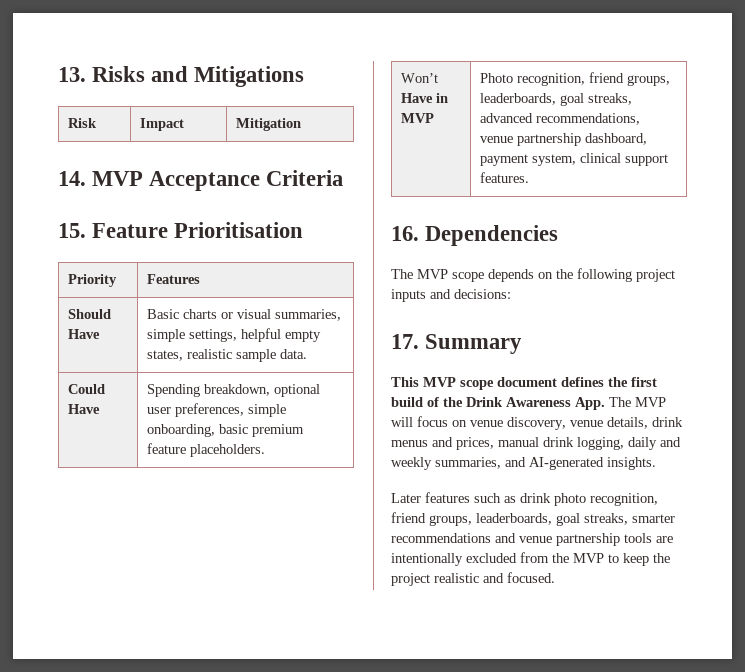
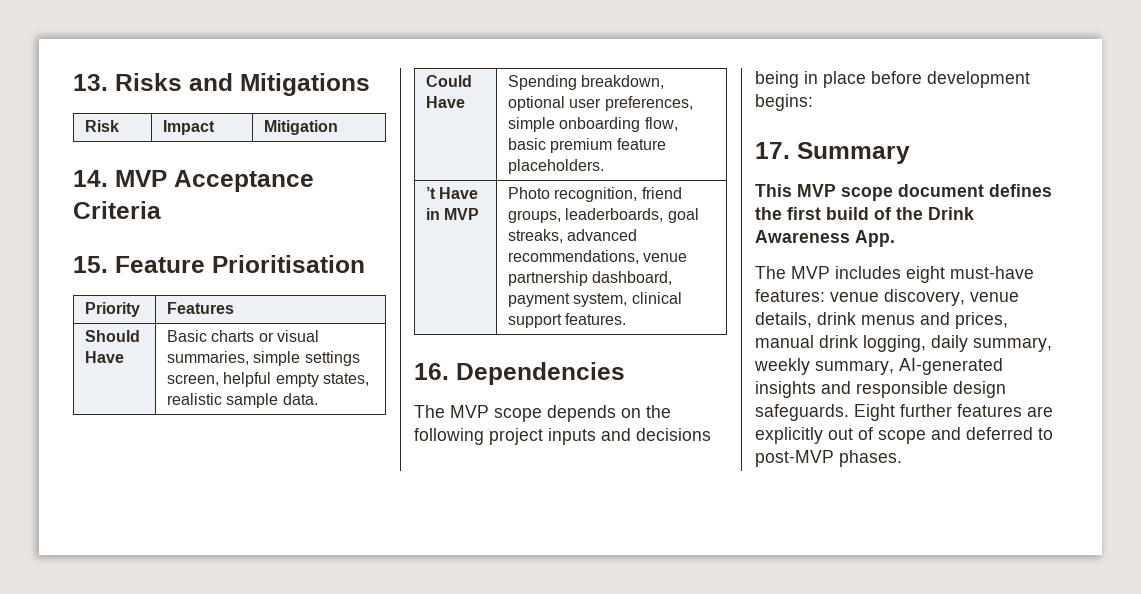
- Should Have | Basic charts or visual summaries, simple settings, helpful empty states, realistic sample data.
+ Should Have | Basic charts or visual summaries, simple settings screen, helpful empty states, realistic sample data.
- Could Have | Spending breakdown, optional user preferences, simple onboarding, basic premium feature placeholders.
+ Could Have | Spending breakdown, optional user preferences, simple onboarding flow, basic premium feature placeholders.
- Won’t Have in MVP | Photo recognition, friend groups, leaderboards, goal streaks, advanced recommendations, venue partnership dashboard, payment system, clinical support features.
+ ’t Have in MVP | Photo recognition, friend groups, leaderboards, goal streaks, advanced recommendations, venue partnership dashboard, payment system, clinical support features.
- The MVP scope depends on the following project inputs and decisions:
+ The MVP scope depends on the following project inputs and decisions being in place before development begins:
- This MVP scope document defines the first build of the Drink Awareness App. The MVP will focus on venue discovery, venue details, drink menus and prices, manual drink logging, daily and weekly summaries, and AI-generated insights.
- Later features such as drink photo recognition, friend groups, leaderboards, goal streaks, smarter recommendations and venue partnership tools are intentionally excluded from the MVP to keep the project realistic and focused.
+ This MVP scope document defines the first build of the Drink Awareness App.
+ The MVP includes eight must-have features: venue discovery, venue details, drink menus and prices, manual drink logging, daily summary, weekly summary, AI-generated insights and responsible design safeguards. Eight further features are explicitly out of scope and deferred to post-MVP phases.

